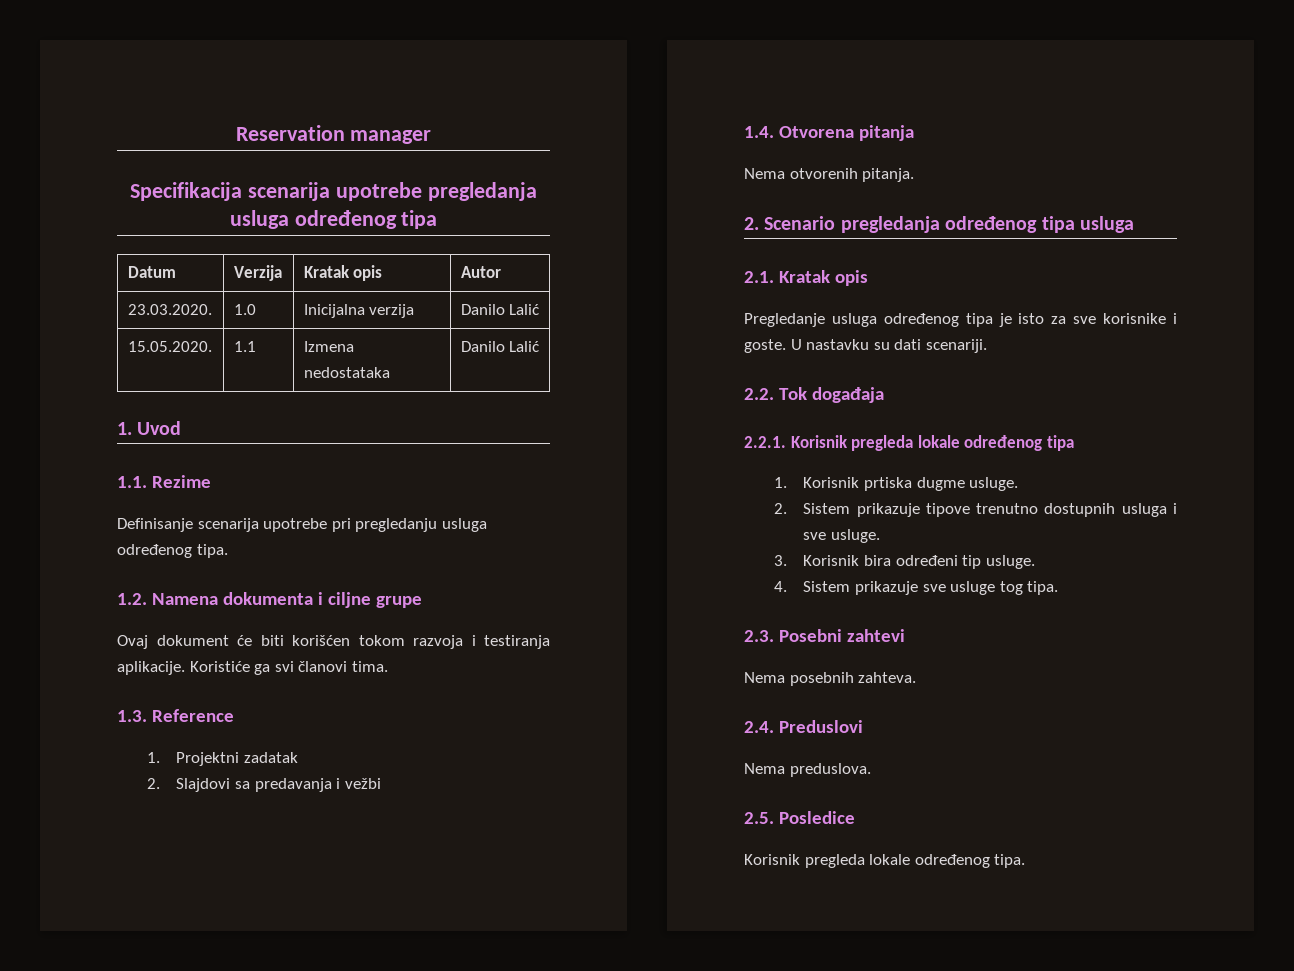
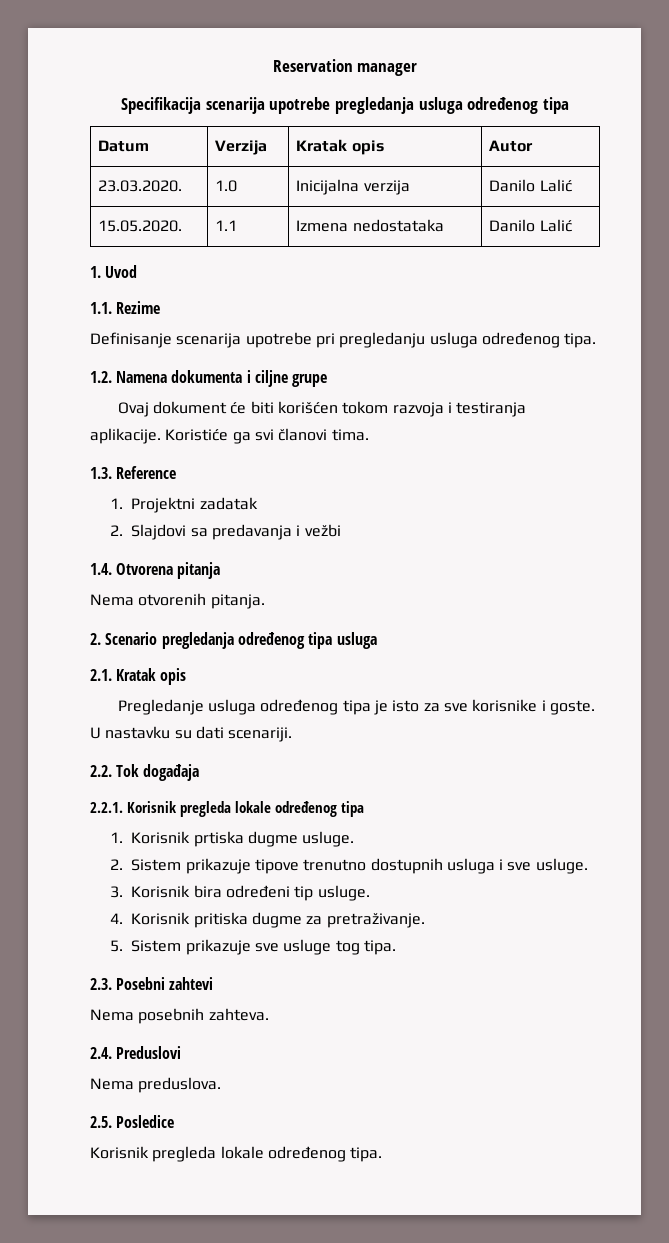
- 4. Sistem prikazuje sve usluge tog tipa.
+ 4. Korisnik pritiska dugme za pretraživanje.
+ 5. Sistem prikazuje sve usluge tog tipa.

